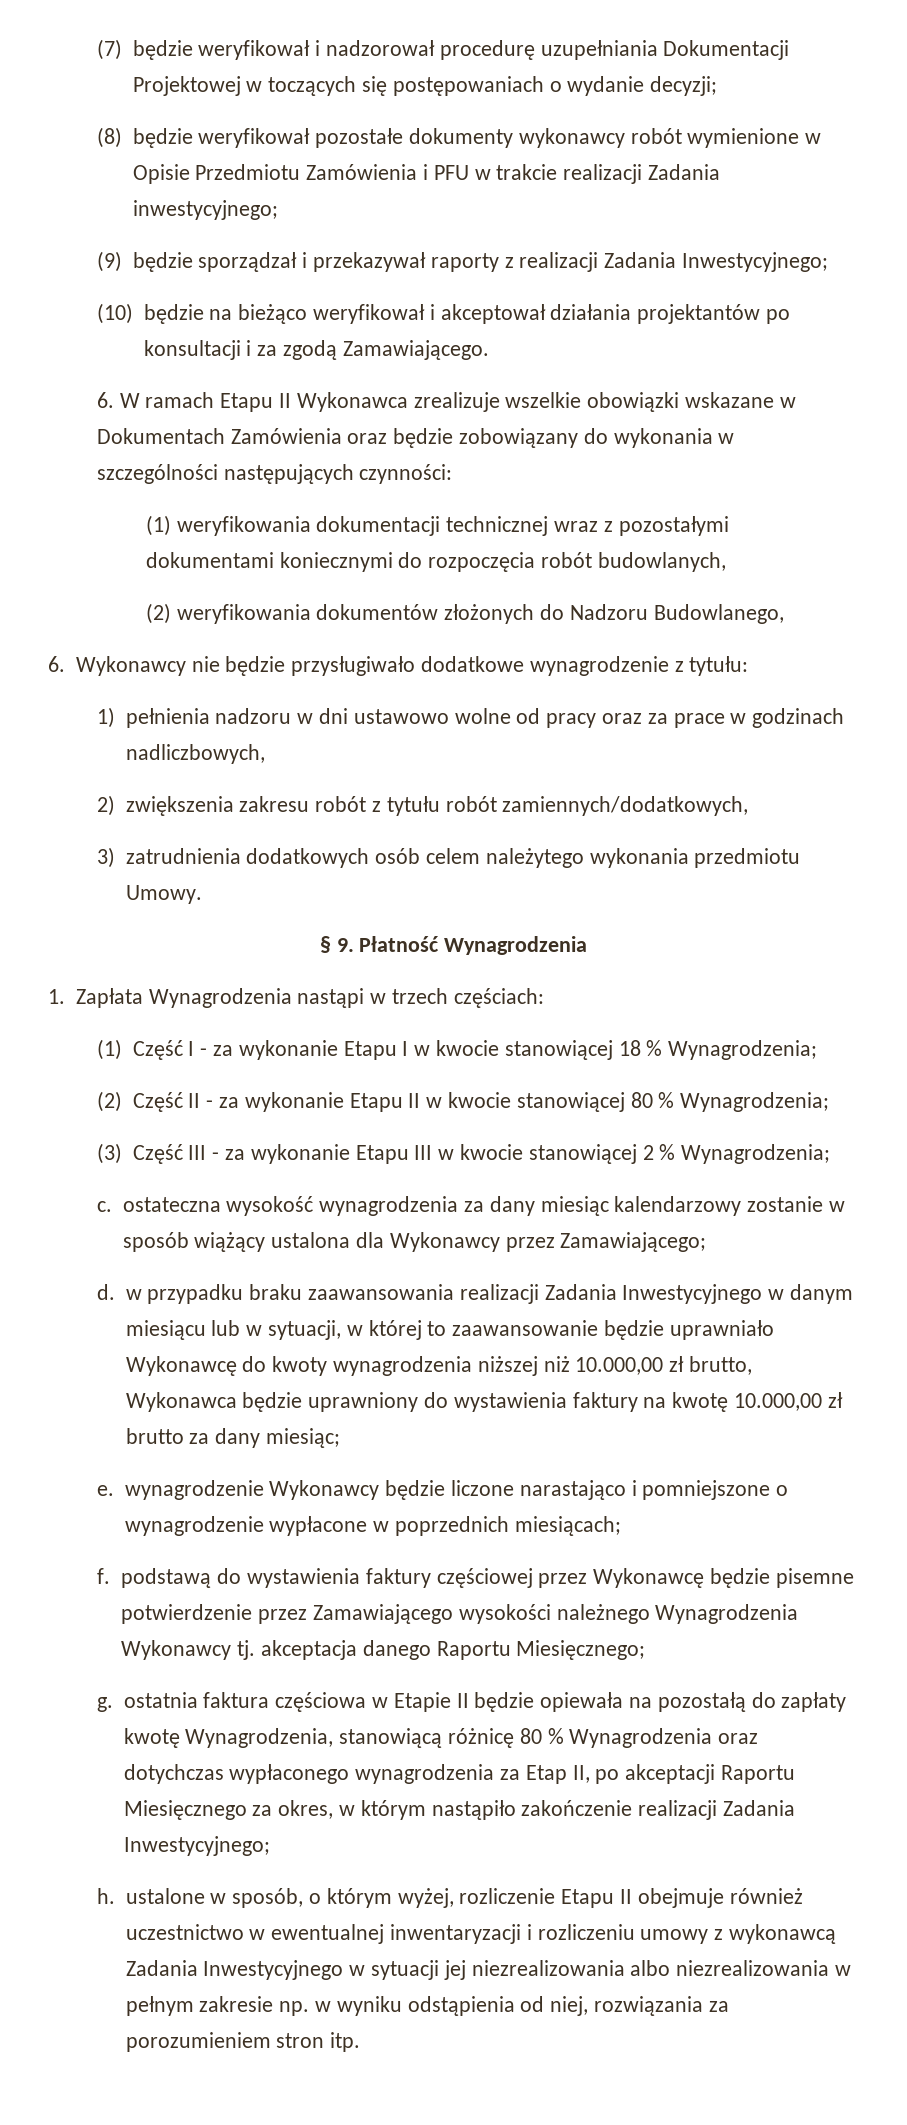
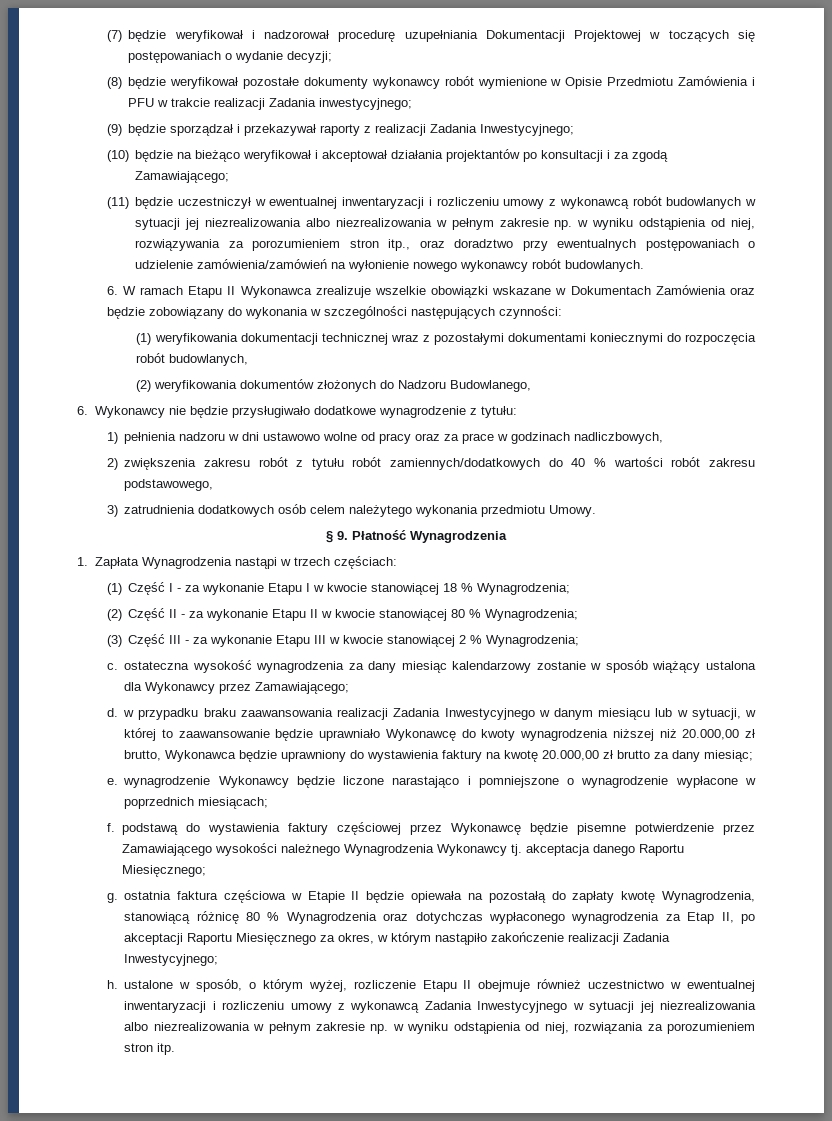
- (10) będzie na bieżąco weryfikował i akceptował działania projektantów po konsultacji i za zgodą Zamawiającego.
+ (10) będzie na bieżąco weryfikował i akceptował działania projektantów po konsultacji i za zgodą Zamawiającego;
+ (11) będzie uczestniczył w ewentualnej inwentaryzacji i rozliczeniu umowy z wykonawcą robót budowlanych w sytuacji jej niezrealizowania albo niezrealizowania w pełnym zakresie np. w wyniku odstąpienia od niej, rozwiązywania za porozumieniem stron itp., oraz doradztwo przy ewentualnych postępowaniach o udzielenie zamówienia/zamówień na wyłonienie nowego wykonawcy robót budowlanych.
- 2) zwiększenia zakresu robót z tytułu robót zamiennych/dodatkowych,
+ 2) zwiększenia zakresu robót z tytułu robót zamiennych/dodatkowych do 40 % wartości robót zakresu podstawowego,
- d. w przypadku braku zaawansowania realizacji Zadania Inwestycyjnego w danym miesiącu lub w sytuacji, w której to zaawansowanie będzie uprawniało Wykonawcę do kwoty wynagrodzenia niższej niż 10.000,00 zł brutto, Wykonawca będzie uprawniony do wystawienia faktury na kwotę 10.000,00 zł brutto za dany miesiąc;
+ d. w przypadku braku zaawansowania realizacji Zadania Inwestycyjnego w danym miesiącu lub w sytuacji, w której to zaawansowanie będzie uprawniało Wykonawcę do kwoty wynagrodzenia niższej niż 20.000,00 zł brutto, Wykonawca będzie uprawniony do wystawienia faktury na kwotę 20.000,00 zł brutto za dany miesiąc;

